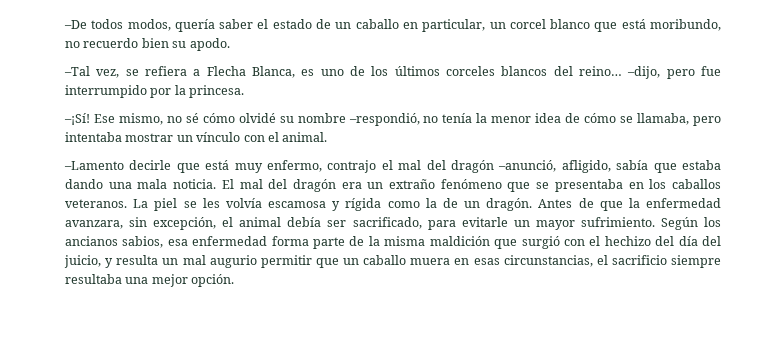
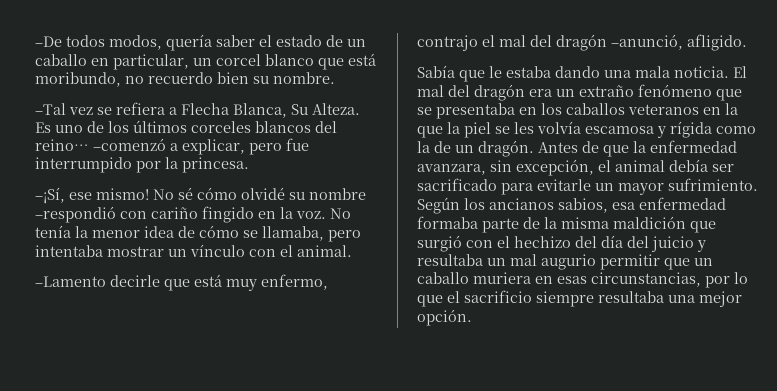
- –De todos modos, quería saber el estado de un caballo en particular, un corcel blanco que está moribundo, no recuerdo bien su apodo.
+ –De todos modos, quería saber el estado de un caballo en particular, un corcel blanco que está moribundo, no recuerdo bien su nombre.
- –Tal vez, se refiera a Flecha Blanca, es uno de los últimos corceles blancos del reino…
+ –Tal vez se refiera a Flecha Blanca, Su Alteza. Es uno de los últimos corceles blancos del reino…
- –dijo, pero fue interrumpido por la princesa.
+ –comenzó a explicar, pero fue interrumpido por la princesa.
- –¡Sí! Ese mismo, no sé cómo olvidé su nombre –respondió, no tenía la menor idea de cómo se llamaba, pero intentaba mostrar un vínculo con el animal.
+ –¡Sí, ese mismo! No sé cómo olvidé su nombre –respondió con cariño fingido en la voz. No tenía la menor idea de cómo se llamaba, pero intentaba mostrar un vínculo con el animal.
- –Lamento decirle que está muy enfermo, contrajo el mal del dragón –anunció, afligido, sabía que estaba dando una mala noticia.
+ –Lamento decirle que está muy enfermo, contrajo el mal del dragón –anunció, afligido.
+ Sabía que le estaba dando una mala noticia.
- El mal del dragón era un extraño fenómeno que se presentaba en los caballos veteranos. La piel se les volvía escamosa y rígida como la de un dragón.
+ El mal del dragón era un extraño fenómeno que se presentaba en los caballos veteranos en la que la piel se les volvía escamosa y rígida como la de un dragón.
- Antes de que la enfermedad avanzara, sin excepción, el animal debía ser sacrificado, para evitarle un mayor sufrimiento.
+ Antes de que la enfermedad avanzara, sin excepción, el animal debía ser sacrificado para evitarle un mayor sufrimiento.
- Según los ancianos sabios, esa enfermedad forma parte de la misma maldición que surgió con el hechizo del día del juicio, y resulta un mal augurio permitir que un caballo muera en esas circunstancias, el sacrificio siempre resultaba una mejor opción.
+ Según los ancianos sabios, esa enfermedad formaba parte de la misma maldición que surgió con el hechizo del día del juicio y resultaba un mal augurio permitir que un caballo muriera en esas circunstancias, por lo que el sacrificio siempre resultaba una mejor opción.

